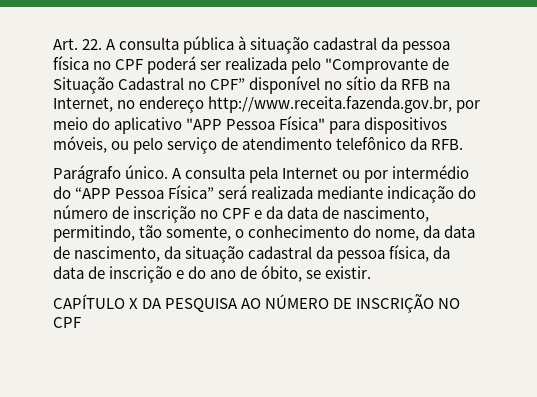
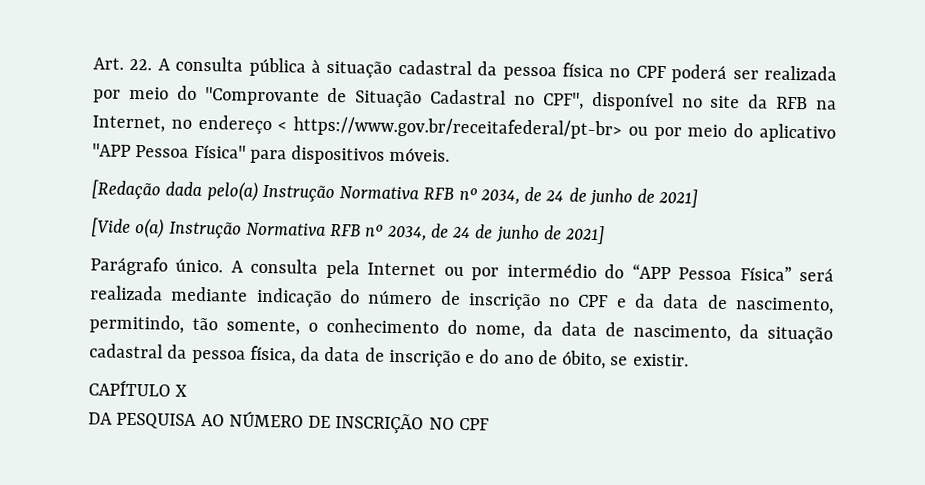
- Art. 22. A consulta pública à situação cadastral da pessoa física no CPF poderá ser realizada pelo "Comprovante de Situação Cadastral no CPF” disponível no sítio da RFB na Internet, no endereço http://www.receita.fazenda.gov.br, por meio do aplicativo "APP Pessoa Física" para dispositivos móveis, ou pelo serviço de atendimento telefônico da RFB.
+ Art. 22. A consulta pública à situação cadastral da pessoa física no CPF poderá ser realizada por meio do "Comprovante de Situação Cadastral no CPF", disponível no site da RFB na Internet, no endereço < https://www.gov.br/receitafederal/pt-br> ou por meio do aplicativo "APP Pessoa Física" para dispositivos móveis.
+ [Redação dada pelo(a) Instrução Normativa RFB nº 2034, de 24 de junho de 2021]
+ [Vide o(a) Instrução Normativa RFB nº 2034, de 24 de junho de 2021]
- CAPÍTULO X DA PESQUISA AO NÚMERO DE INSCRIÇÃO NO CPF
+ CAPÍTULO X
+ DA PESQUISA AO NÚMERO DE INSCRIÇÃO NO CPF

